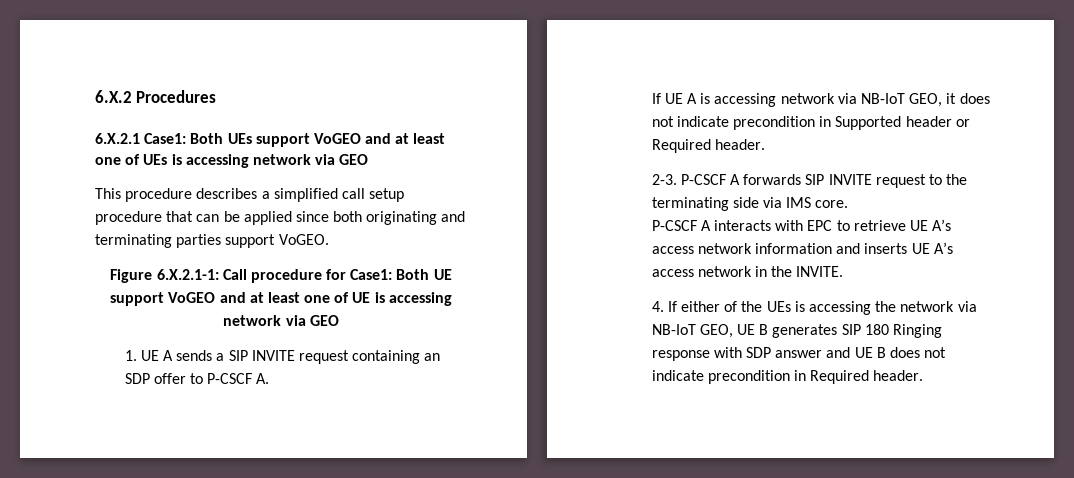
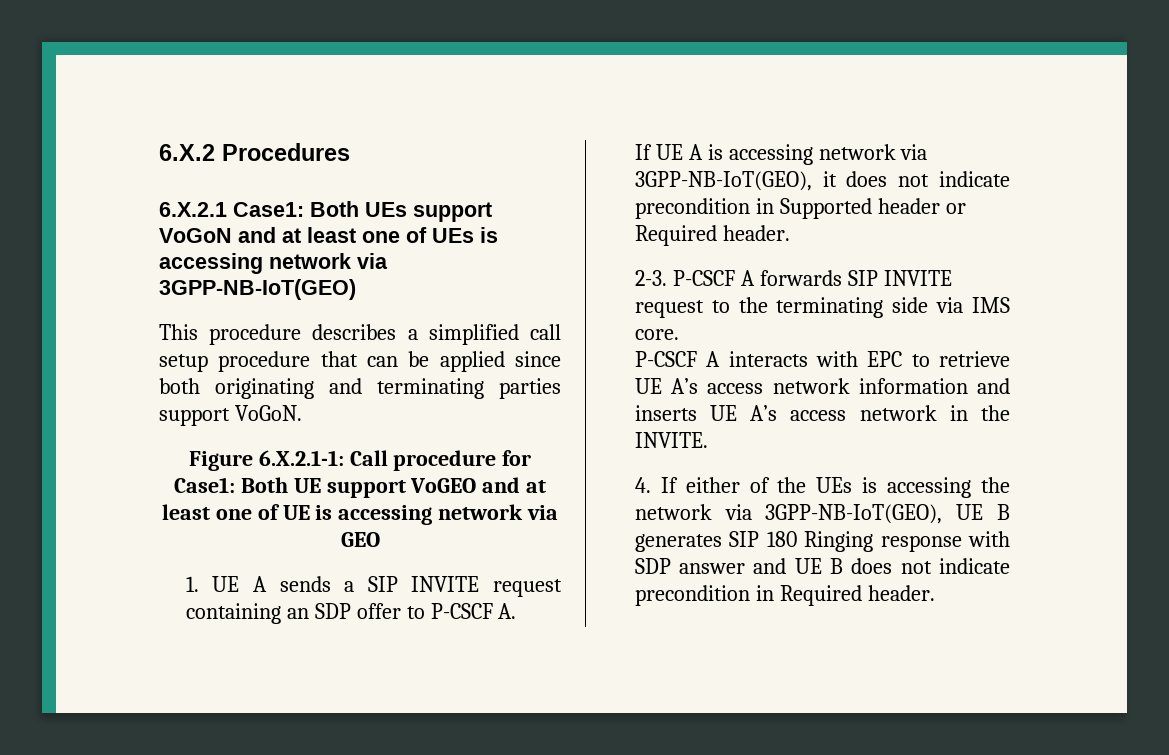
- 6.X.2.1 Case1: Both UEs support VoGEO and at least one of UEs is accessing network via GEO
+ 6.X.2.1 Case1: Both UEs support VoGoN and at least one of UEs is accessing network via 3GPP-NB-IoT(GEO)
- This procedure describes a simplified call setup procedure that can be applied since both originating and terminating parties support VoGEO.
+ This procedure describes a simplified call setup procedure that can be applied since both originating and terminating parties support VoGoN.
- If UE A is accessing network via NB-IoT GEO, it does not indicate precondition in Supported header or Required header.
+ If UE A is accessing network via 3GPP-NB-IoT(GEO), it does not indicate precondition in Supported header or Required header.
- 4. If either of the UEs is accessing the network via NB-IoT GEO, UE B generates SIP 180 Ringing response with SDP answer and UE B does not indicate precondition in Required header.
+ 4. If either of the UEs is accessing the network via 3GPP-NB-IoT(GEO), UE B generates SIP 180 Ringing response with SDP answer and UE B does not indicate precondition in Required header.

